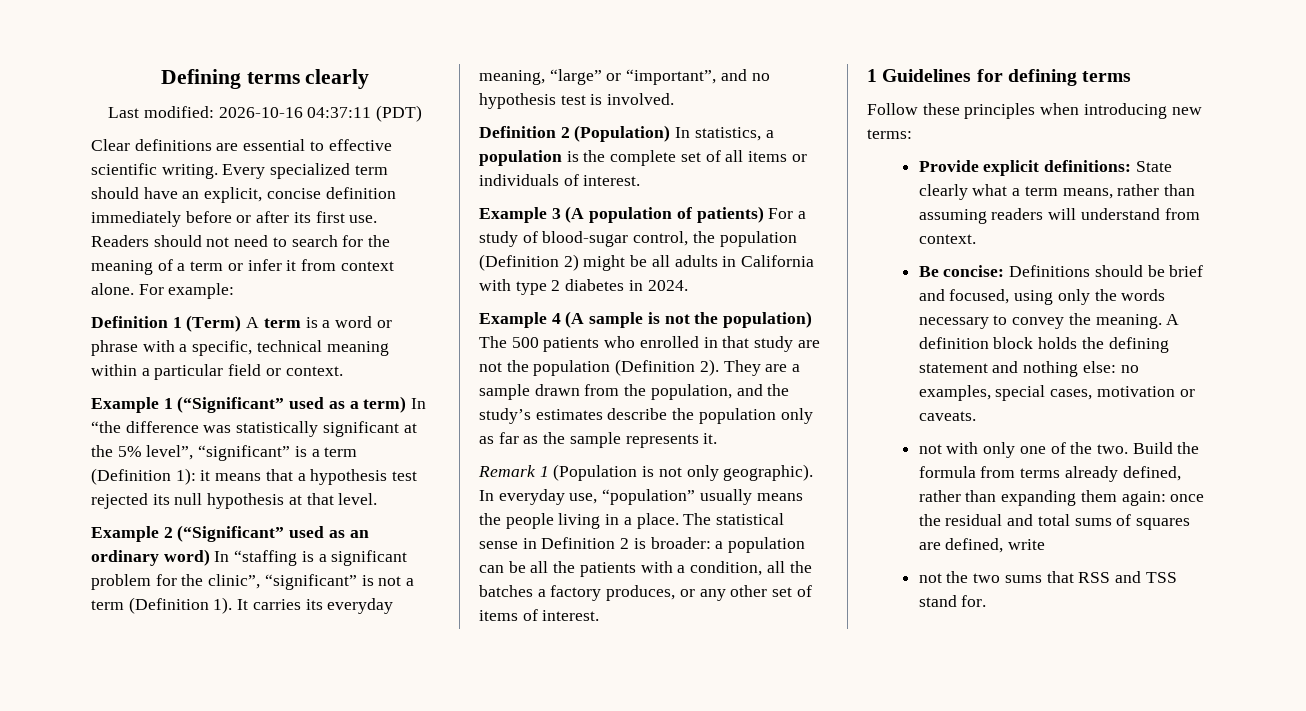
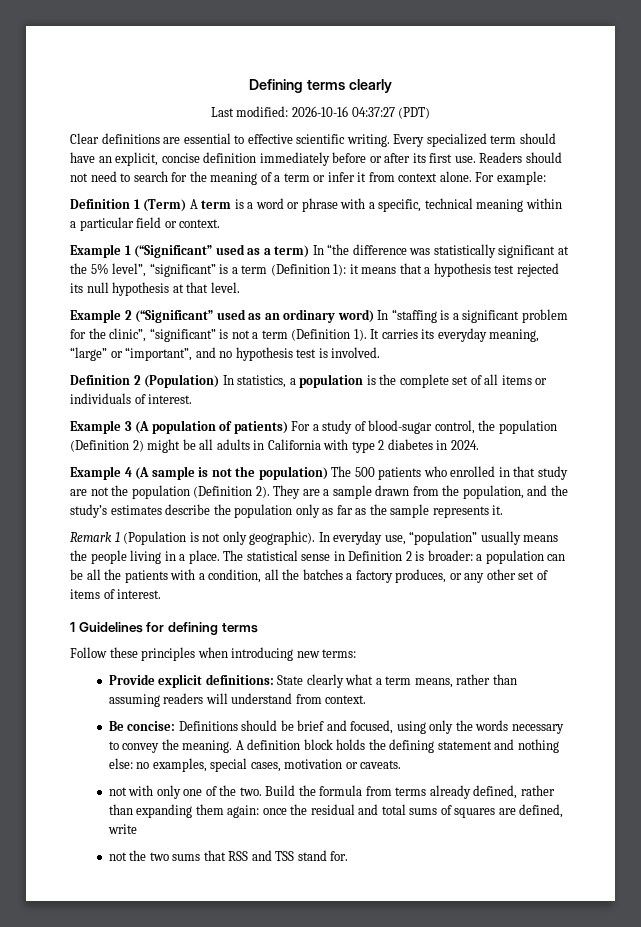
- Last modified: 2026-10-16 04:37:11 (PDT)
+ Last modified: 2026-10-16 04:37:27 (PDT)

